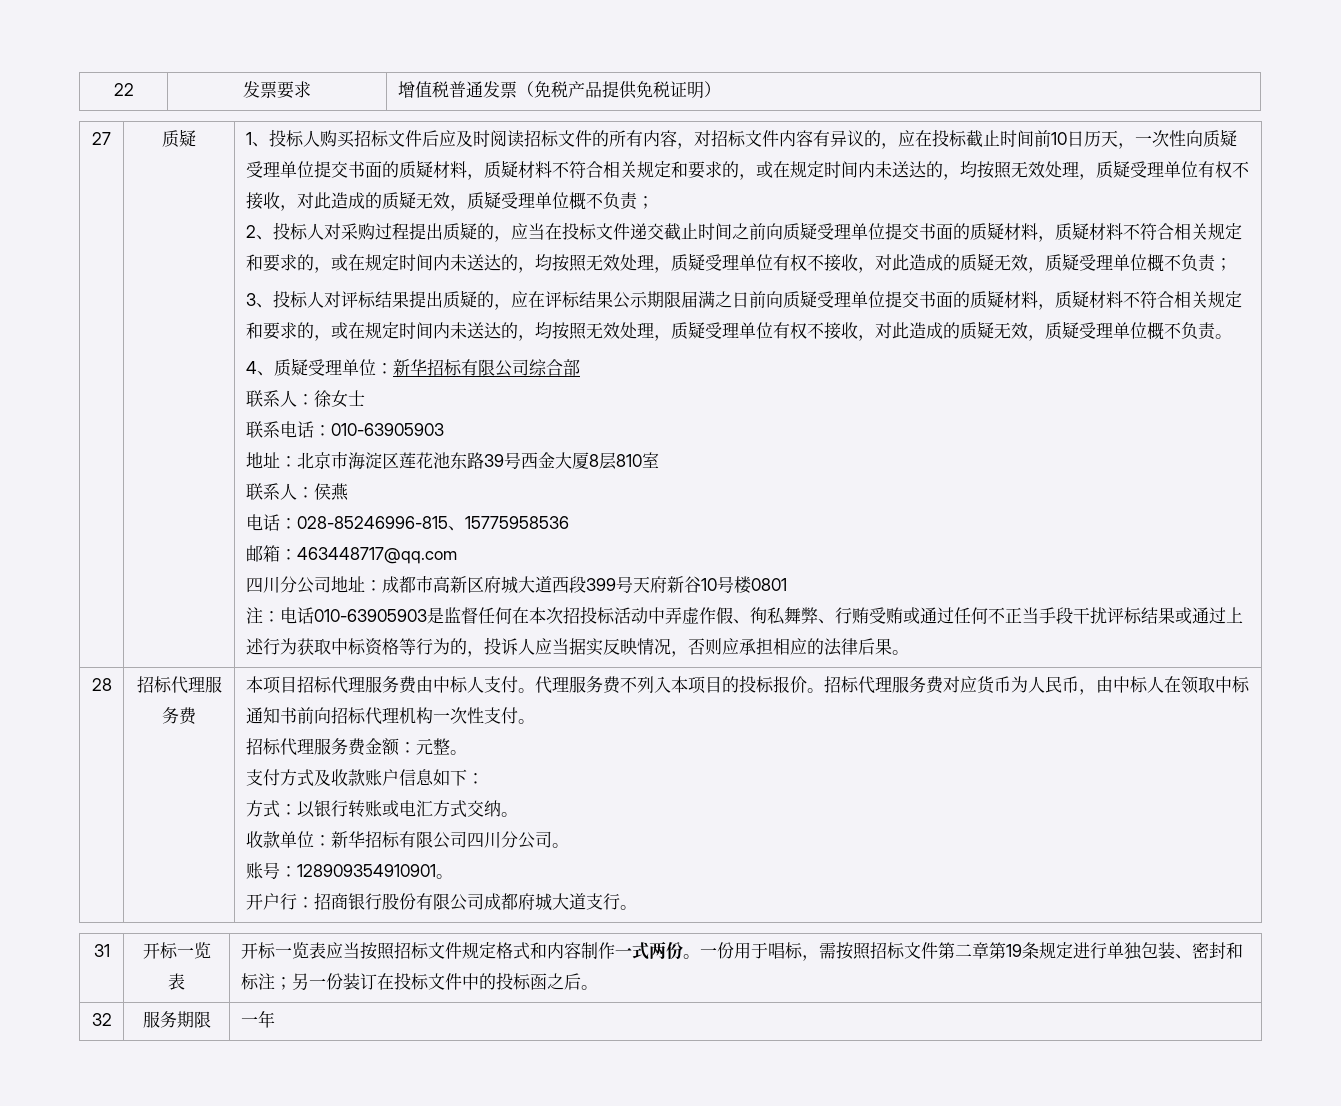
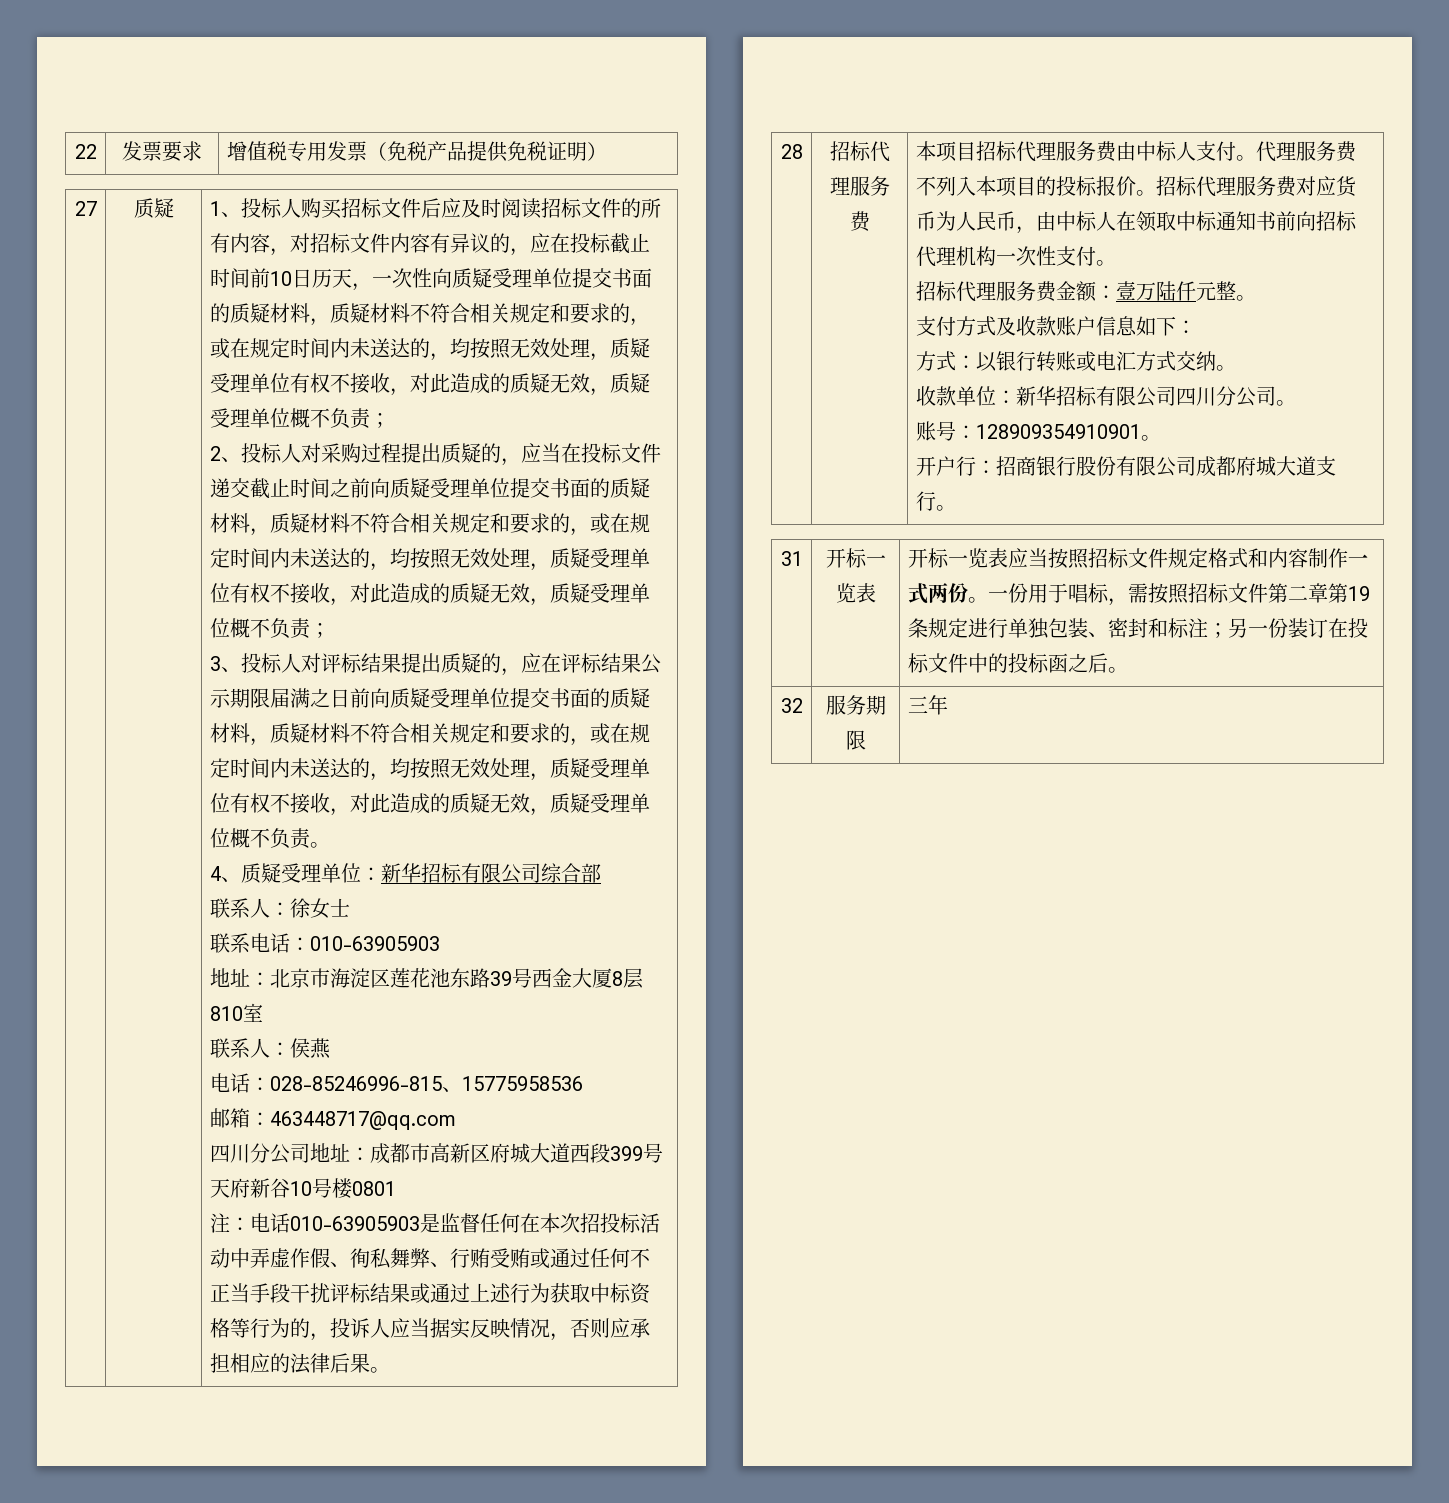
- 22 | 发票要求 | 增值税普通发票（免税产品提供免税证明）
+ 22 | 发票要求 | 增值税专用发票（免税产品提供免税证明）
- 招标代理服务费金额：元整。
+ 招标代理服务费金额：壹万陆仟元整。
- 32 | 服务期限 | 一年
+ 32 | 服务期限 | 三年

